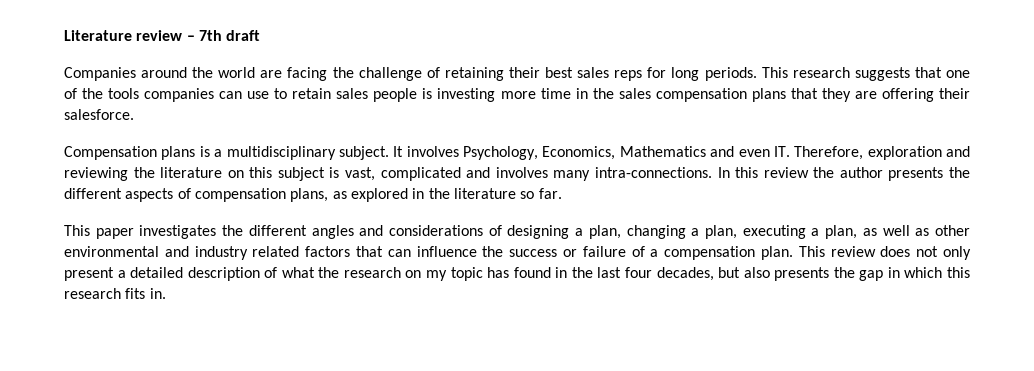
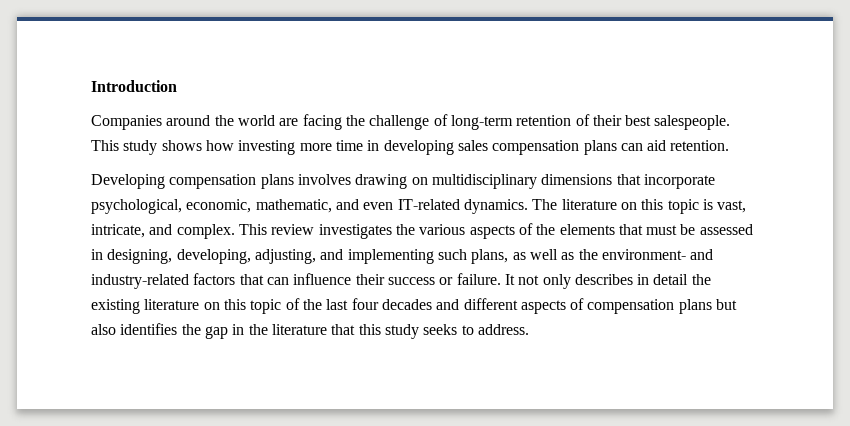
- Literature review – 7th draft
+ Introduction
- Companies around the world are facing the challenge of retaining their best sales reps for long periods. This research suggests that one of the tools companies can use to retain sales people is investing more time in the sales compensation plans that they are offering their salesforce.
- Compensation plans is a multidisciplinary subject. It involves Psychology, Economics, Mathematics and even IT. Therefore, exploration and reviewing the literature on this subject is vast, complicated and involves many intra-connections. In this review the author presents the different aspects of compensation plans, as explored in the literature so far.
- This paper investigates the different angles and considerations of designing a plan, changing a plan, executing a plan, as well as other environmental and industry related factors that can influence the success or failure of a compensation plan. This review does not only present a detailed description of what the research on my topic has found in the last four decades, but also presents the gap in which this research fits in.
+ Companies around the world are facing the challenge of long-term retention of their best salespeople. This study shows how investing more time in developing sales compensation plans can aid retention.
+ Developing compensation plans involves drawing on multidisciplinary dimensions that incorporate psychological, economic, mathematic, and even IT-related dynamics. The literature on this topic is vast, intricate, and complex. This review investigates the various aspects of the elements that must be assessed in designing, developing, adjusting, and implementing such plans, as well as the environment- and industry-related factors that can influence their success or failure. It not only describes in detail the existing literature on this topic of the last four decades and different aspects of compensation plans but also identifies the gap in the literature that this study seeks to address.

